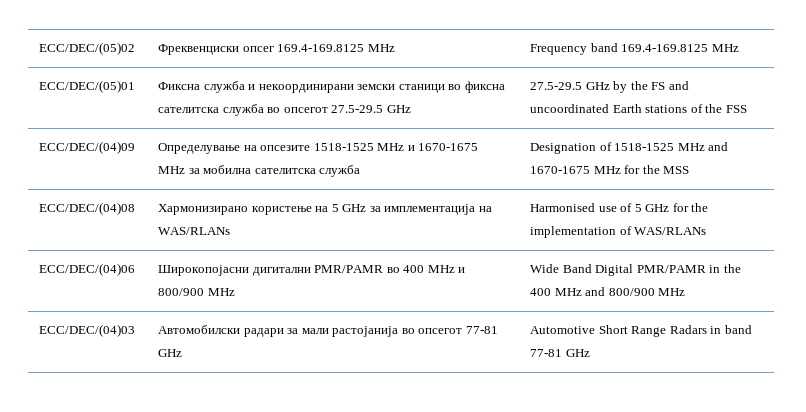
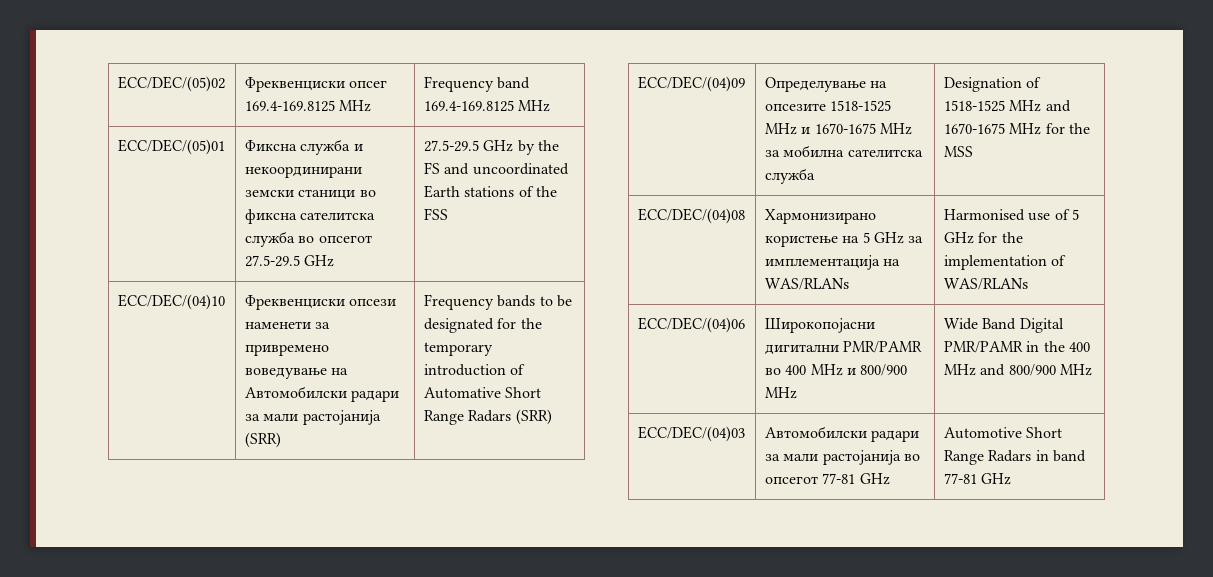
+ ECC/DEC/(04)10 | Фреквенциски опсези наменети за привремено воведување на Автомобилски радари за мали растојанија (SRR) | Frequency bands to be designated for the temporary introduction of Automative Short Range Radars (SRR)

